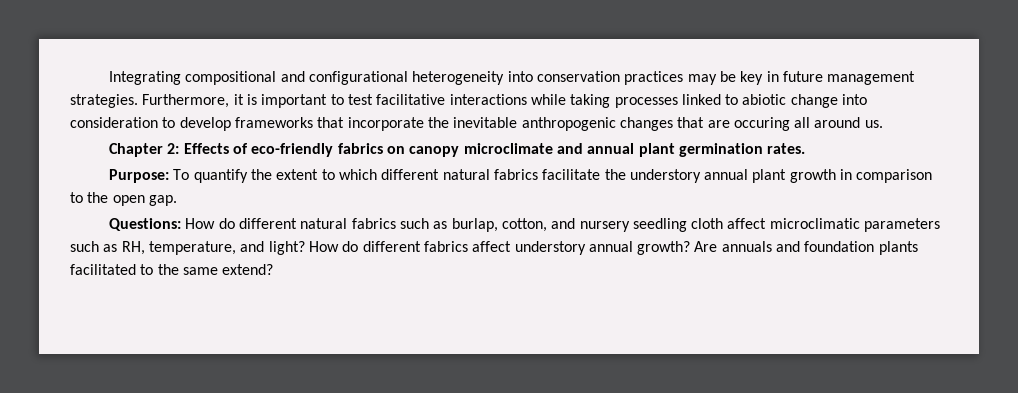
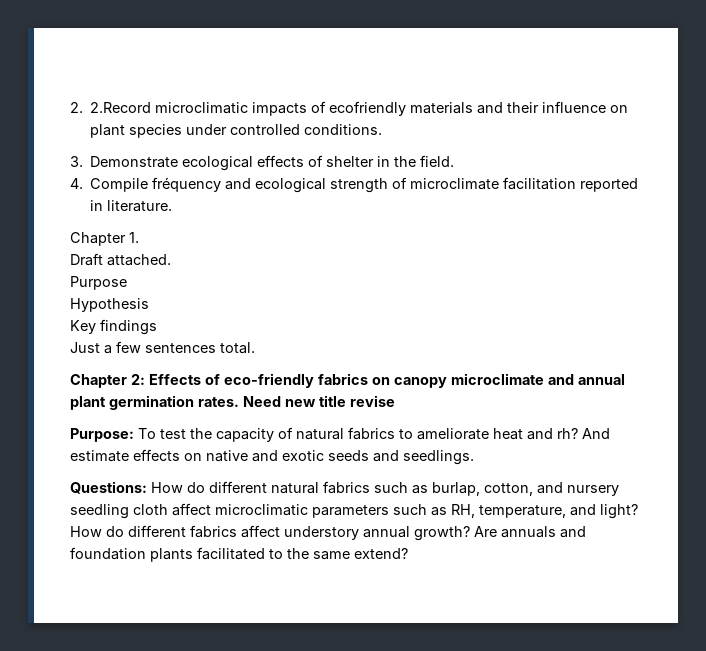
- Integrating compositional and configurational heterogeneity into conservation practices may be key in future management strategies. Furthermore, it is important to test facilitative interactions while taking processes linked to abiotic change into consideration to develop frameworks that incorporate the inevitable anthropogenic changes that are occuring all around us.
+ 2. 2.Record microclimatic impacts of ecofriendly materials and their influence on plant species under controlled conditions.
+ 3. Demonstrate ecological effects of shelter in the field.
+ 4. Compile fréquency and ecological strength of microclimate facilitation reported in literature.
+ Chapter 1.
+ Draft attached.
+ Purpose
+ Hypothesis
+ Key findings
+ Just a few sentences total.
- Chapter 2: Effects of eco-friendly fabrics on canopy microclimate and annual plant germination rates.
- Purpose: To quantify the extent to which different natural fabrics facilitate the understory annual plant growth in comparison to the open gap.
+ Chapter 2: Effects of eco-friendly fabrics on canopy microclimate and annual plant germination rates. Need new title revise
+ Purpose: To test the capacity of natural fabrics to ameliorate heat and rh? And estimate effects on native and exotic seeds and seedlings.

